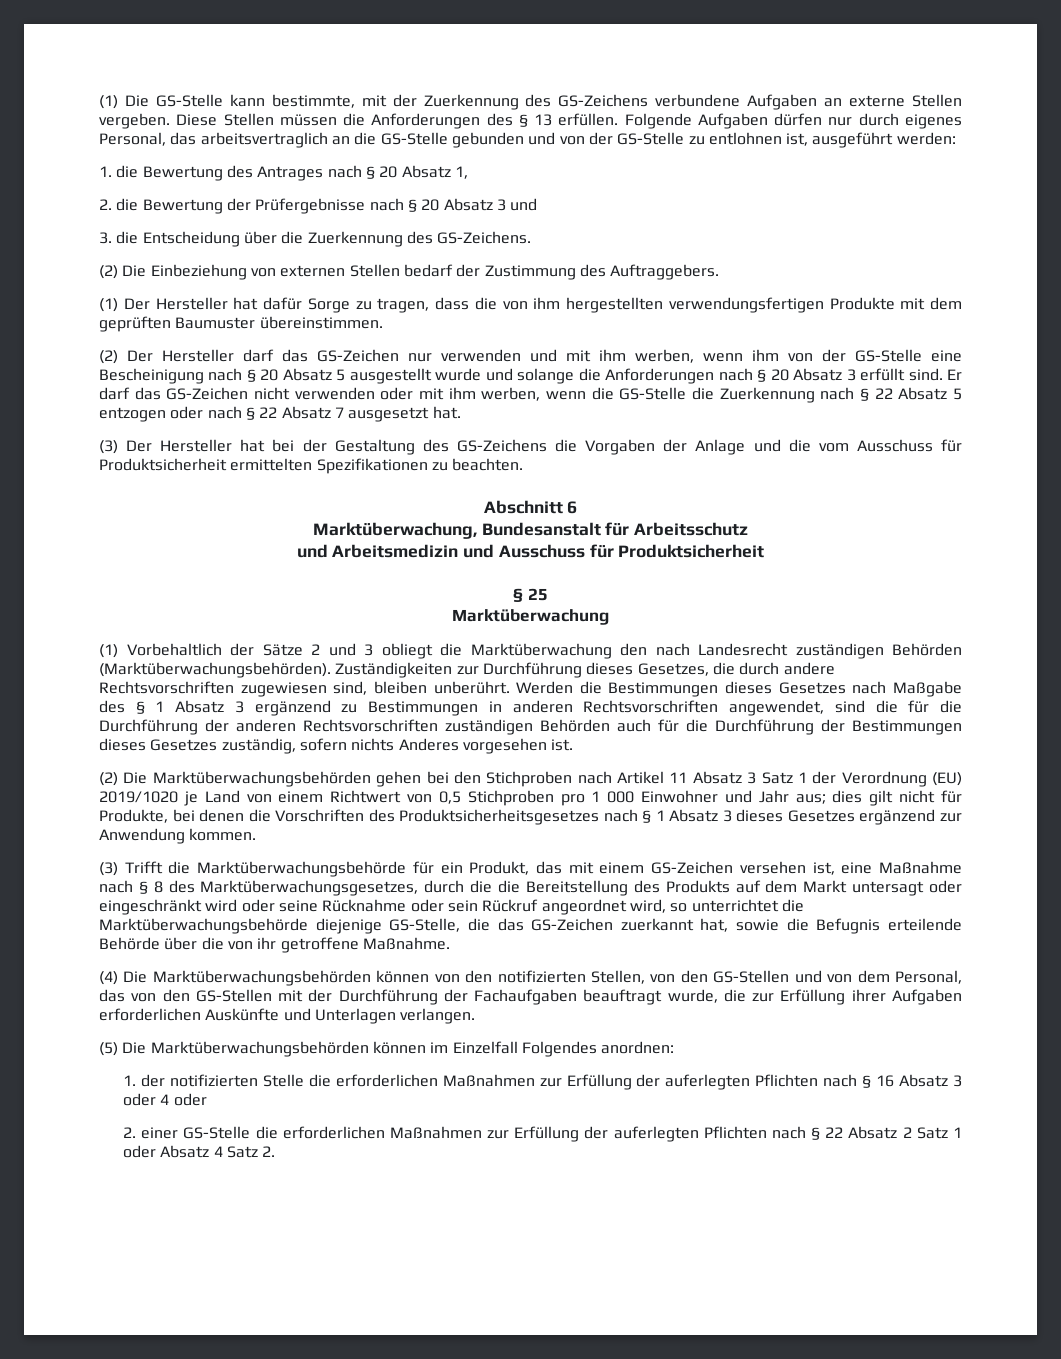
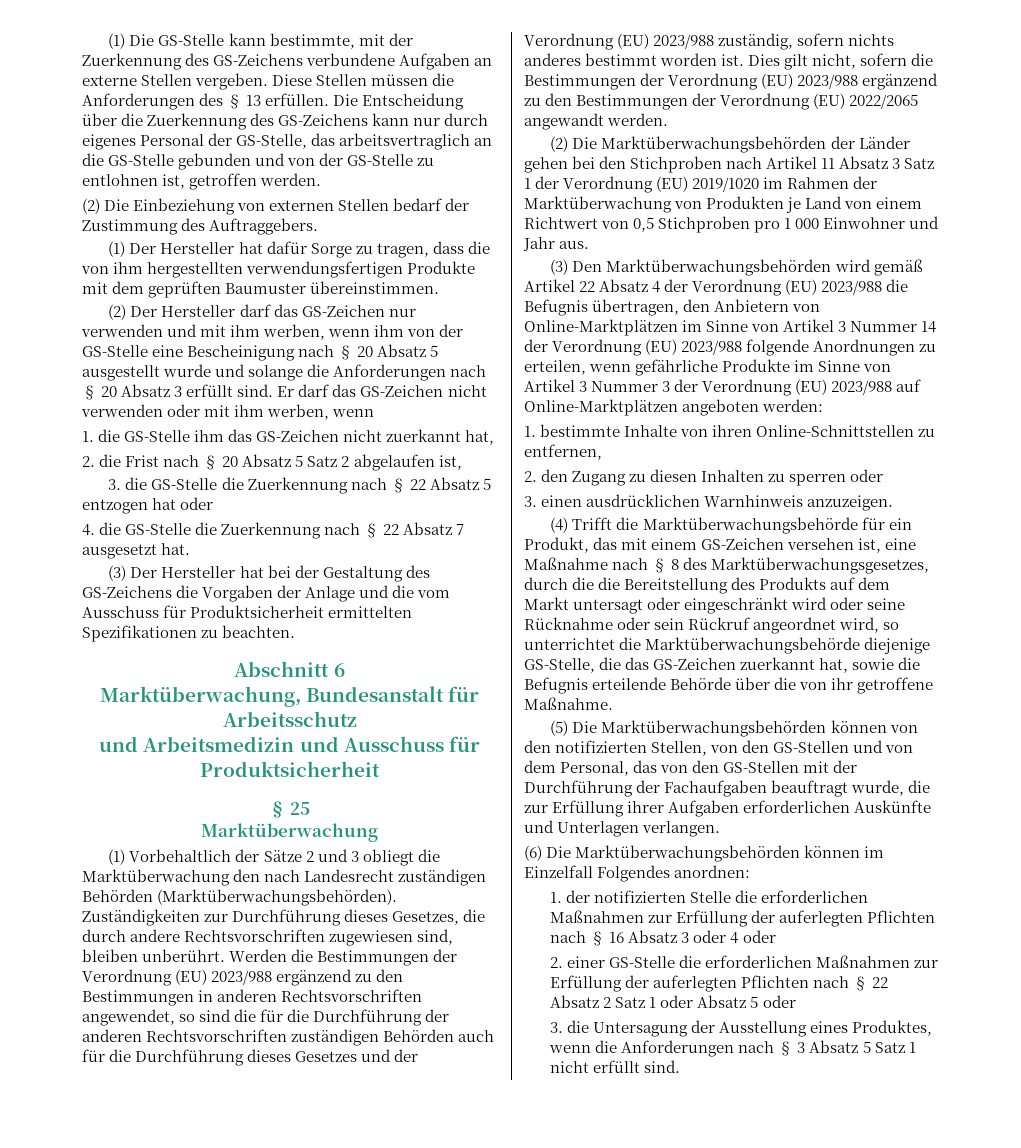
- Folgende Aufgaben dürfen nur durch eigenes Personal, das arbeitsvertraglich an die GS-Stelle gebunden und von der GS-Stelle zu entlohnen ist, ausgeführt werden:
- 1. die Bewertung des Antrages nach § 20 Absatz 1,
- 2. die Bewertung der Prüfergebnisse nach § 20 Absatz 3 und
- 3. die Entscheidung über die Zuerkennung des GS-Zeichens.
+ Die Entscheidung über die Zuerkennung des GS-Zeichens kann nur durch eigenes Personal der GS-Stelle, das arbeitsvertraglich an die GS-Stelle gebunden und von der GS-Stelle zu entlohnen ist, getroffen werden.
- Er darf das GS-Zeichen nicht verwenden oder mit ihm werben, wenn die GS-Stelle die Zuerkennung nach § 22 Absatz 5 entzogen oder nach § 22 Absatz 7 ausgesetzt hat.
+ Er darf das GS-Zeichen nicht verwenden oder mit ihm werben, wenn
+ 1. die GS-Stelle ihm das GS-Zeichen nicht zuerkannt hat,
+ 2. die Frist nach § 20 Absatz 5 Satz 2 abgelaufen ist,
+ 3. die GS-Stelle die Zuerkennung nach § 22 Absatz 5 entzogen hat oder
+ 4. die GS-Stelle die Zuerkennung nach § 22 Absatz 7 ausgesetzt hat.
- Werden die Bestimmungen dieses Gesetzes nach Maßgabe des § 1 Absatz 3 ergänzend zu Bestimmungen in anderen Rechtsvorschriften angewendet, sind die für die Durchführung der anderen Rechtsvorschriften zuständigen Behörden auch für die Durchführung der Bestimmungen dieses Gesetzes zuständig, sofern nichts Anderes vorgesehen ist.
+ Werden die Bestimmungen der Verordnung (EU) 2023/988 ergänzend zu den Bestimmungen in anderen Rechtsvorschriften angewendet, so sind die für die Durchführung der anderen Rechtsvorschriften zuständigen Behörden auch für die Durchführung dieses Gesetzes und der Verordnung (EU) 2023/988 zuständig, sofern nichts anderes bestimmt worden ist. Dies gilt nicht, sofern die Bestimmungen der Verordnung (EU) 2023/988 ergänzend zu den Bestimmungen der Verordnung (EU) 2022/2065 angewandt werden.
- (2) Die Marktüberwachungsbehörden gehen bei den Stichproben nach Artikel 11 Absatz 3 Satz 1 der Verordnung (EU) 2019/1020 je Land von einem Richtwert von 0,5 Stichproben pro 1 000 Einwohner und Jahr aus; dies gilt nicht für Produkte, bei denen die Vorschriften des Produktsicherheitsgesetzes nach § 1 Absatz 3 dieses Gesetzes ergänzend zur Anwendung kommen.
- (3) Trifft die Marktüberwachungsbehörde für ein Produkt, das mit einem GS-Zeichen versehen ist, eine Maßnahme nach § 8 des Marktüberwachungsgesetzes, durch die die Bereitstellung des Produkts auf dem Markt untersagt oder eingeschränkt wird oder seine Rücknahme oder sein Rückruf angeordnet wird, so unterrichtet die Marktüberwachungsbehörde diejenige GS-Stelle, die das GS-Zeichen zuerkannt hat, sowie die Befugnis erteilende Behörde über die von ihr getroffene Maßnahme.
+ (2) Die Marktüberwachungsbehörden der Länder gehen bei den Stichproben nach Artikel 11 Absatz 3 Satz 1 der Verordnung (EU) 2019/1020 im Rahmen der Marktüberwachung von Produkten je Land von einem Richtwert von 0,5 Stichproben pro 1 000 Einwohner und Jahr aus.
+ (3) Den Marktüberwachungsbehörden wird gemäß Artikel 22 Absatz 4 der Verordnung (EU) 2023/988 die Befugnis übertragen, den Anbietern von Online-Marktplätzen im Sinne von Artikel 3 Nummer 14 der Verordnung (EU) 2023/988 folgende Anordnungen zu erteilen, wenn gefährliche Produkte im Sinne von Artikel 3 Nummer 3 der Verordnung (EU) 2023/988 auf Online-Marktplätzen angeboten werden:
+ 1. bestimmte Inhalte von ihren Online-Schnittstellen zu entfernen,
+ 2. den Zugang zu diesen Inhalten zu sperren oder
+ 3. einen ausdrücklichen Warnhinweis anzuzeigen.
+ (4) Trifft die Marktüberwachungsbehörde für ein Produkt, das mit einem GS-Zeichen versehen ist, eine Maßnahme nach § 8 des Marktüberwachungsgesetzes, durch die die Bereitstellung des Produkts auf dem Markt untersagt oder eingeschränkt wird oder seine Rücknahme oder sein Rückruf angeordnet wird, so unterrichtet die Marktüberwachungsbehörde diejenige GS-Stelle, die das GS-Zeichen zuerkannt hat, sowie die Befugnis erteilende Behörde über die von ihr getroffene Maßnahme.
- (4) Die Marktüberwachungsbehörden können von den notifizierten Stellen, von den GS-Stellen und von dem Personal, das von den GS-Stellen mit der Durchführung der Fachaufgaben beauftragt wurde, die zur Erfüllung ihrer Aufgaben erforderlichen Auskünfte und Unterlagen verlangen.
+ (5) Die Marktüberwachungsbehörden können von den notifizierten Stellen, von den GS-Stellen und von dem Personal, das von den GS-Stellen mit der Durchführung der Fachaufgaben beauftragt wurde, die zur Erfüllung ihrer Aufgaben erforderlichen Auskünfte und Unterlagen verlangen.
- (5) Die Marktüberwachungsbehörden können im Einzelfall Folgendes anordnen:
+ (6) Die Marktüberwachungsbehörden können im Einzelfall Folgendes anordnen:
- 2. einer GS-Stelle die erforderlichen Maßnahmen zur Erfüllung der auferlegten Pflichten nach § 22 Absatz 2 Satz 1 oder Absatz 4 Satz 2.
+ 2. einer GS-Stelle die erforderlichen Maßnahmen zur Erfüllung der auferlegten Pflichten nach § 22 Absatz 2 Satz 1 oder Absatz 5 oder
+ 3. die Untersagung der Ausstellung eines Produktes, wenn die Anforderungen nach § 3 Absatz 5 Satz 1 nicht erfüllt sind.

